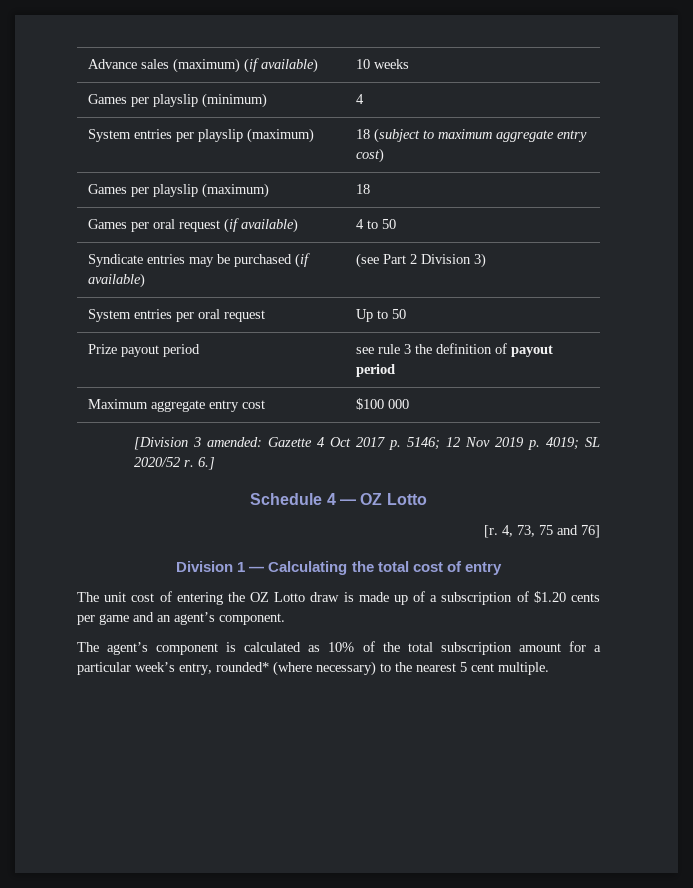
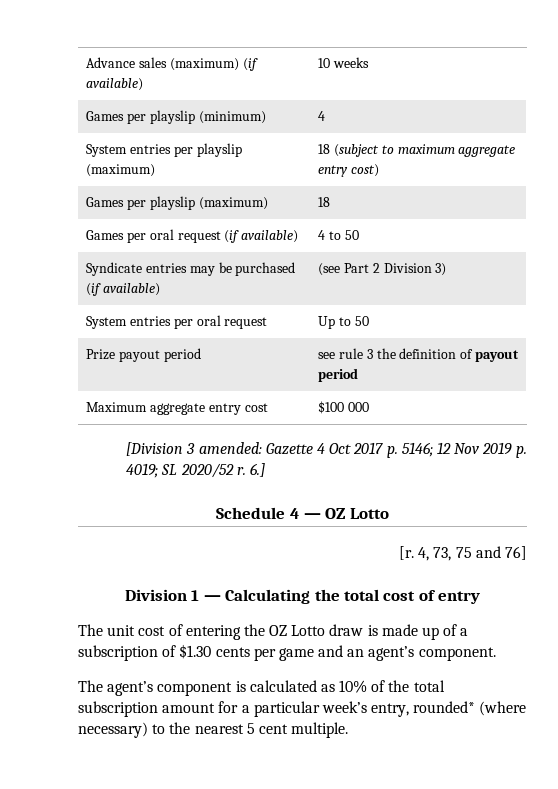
- The unit cost of entering the OZ Lotto draw is made up of a subscription of $1.20 cents per game and an agent’s component.
+ The unit cost of entering the OZ Lotto draw is made up of a subscription of $1.30 cents per game and an agent’s component.

